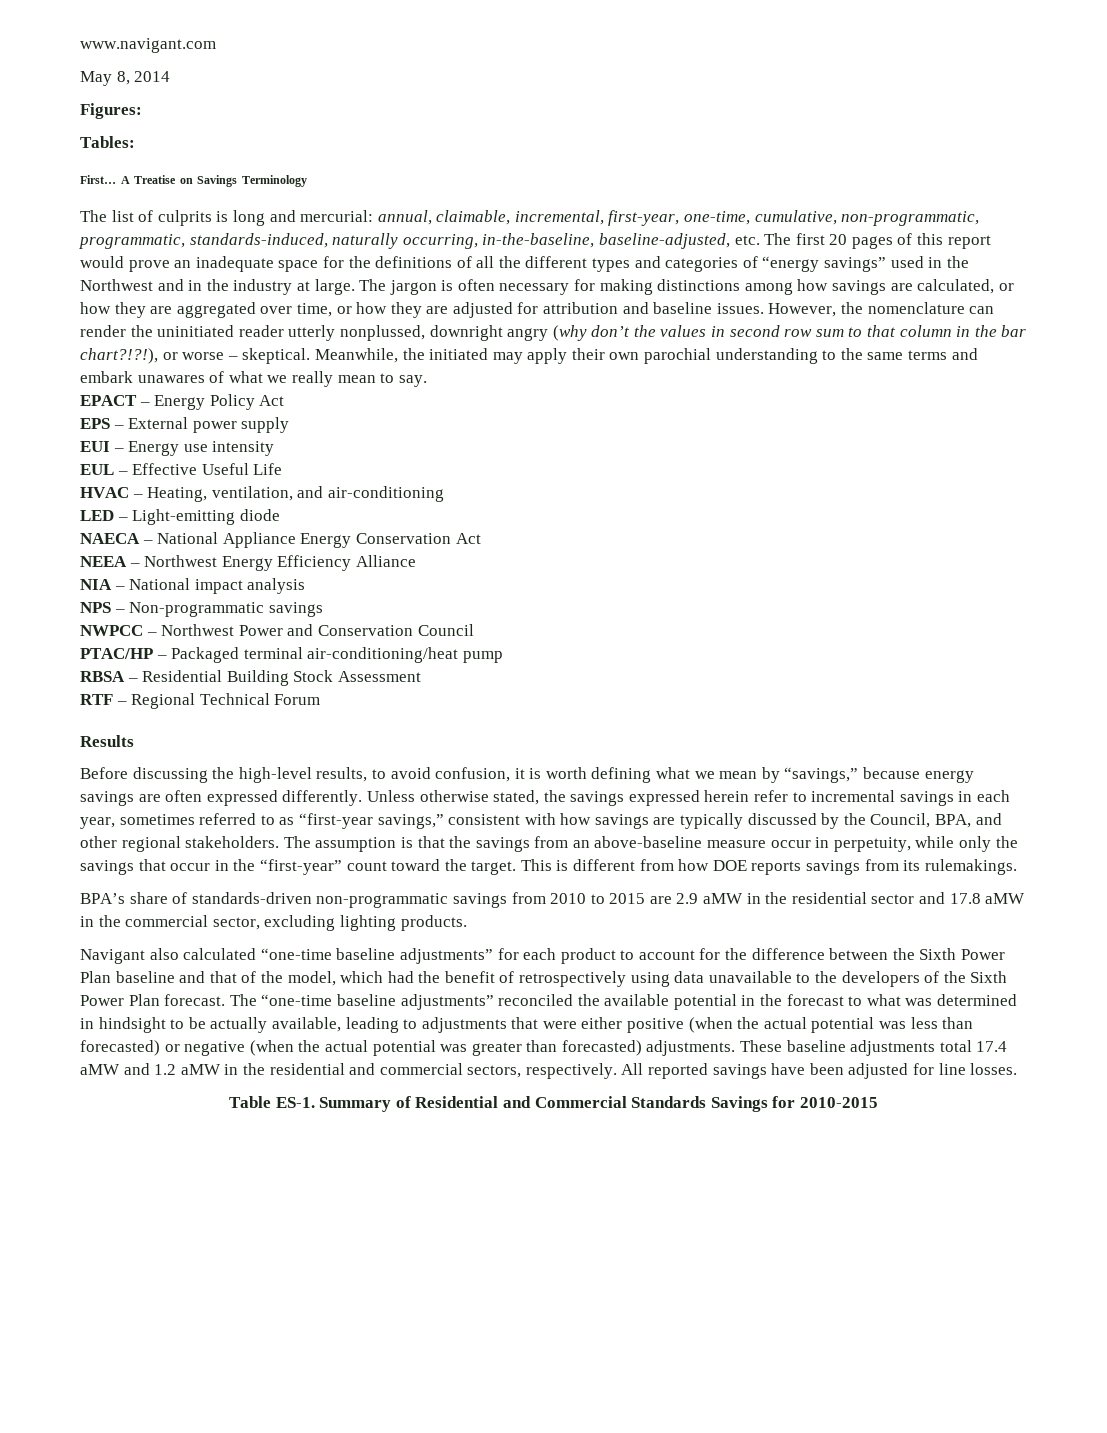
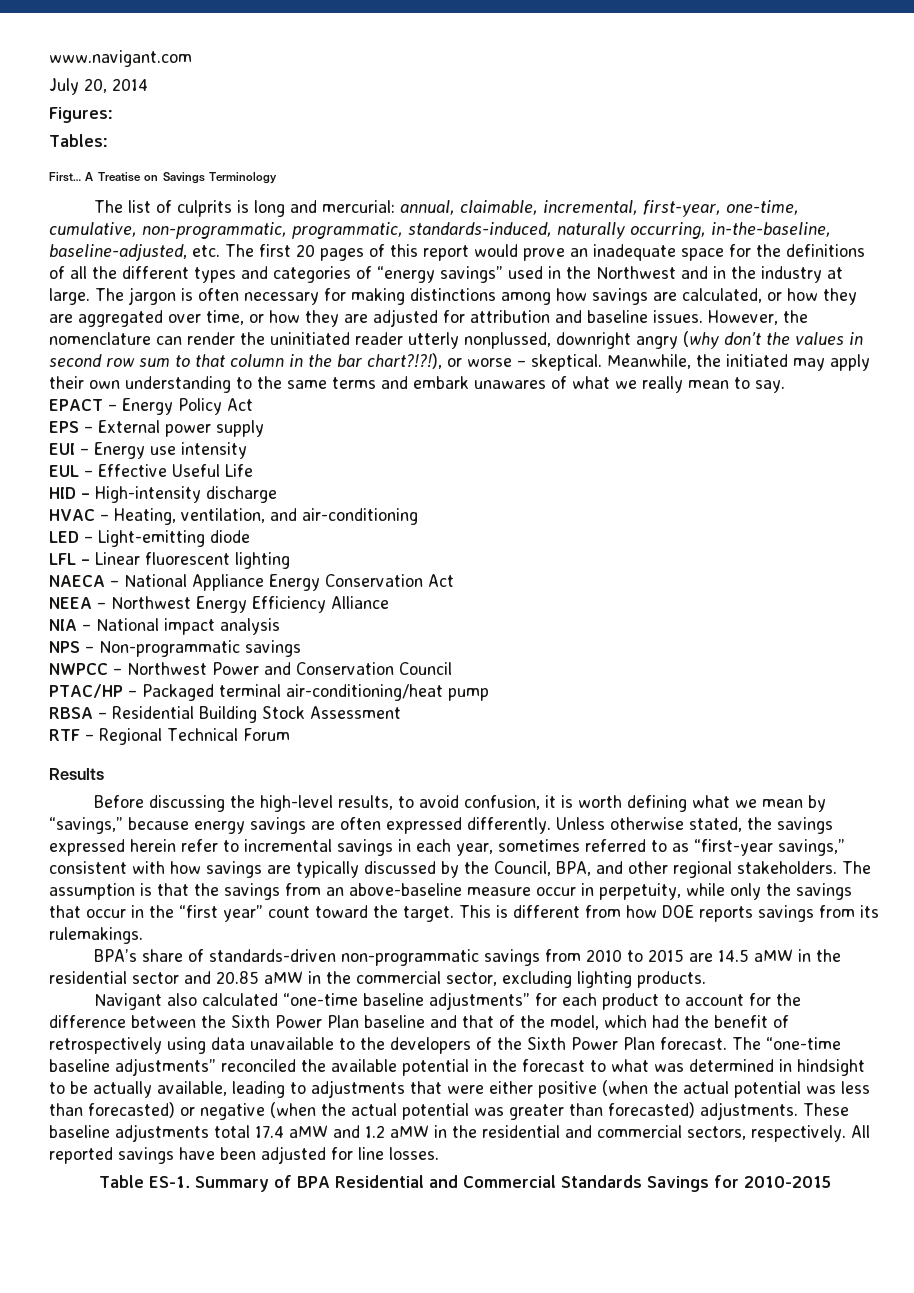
- May 8, 2014
+ July 20, 2014
- Meanwhile, the initiated may apply their own parochial understanding to the same terms and embark unawares of what we really mean to say.
+ Meanwhile, the initiated may apply their own understanding to the same terms and embark unawares of what we really mean to say.
+ HID – High-intensity discharge
+ LFL – Linear fluorescent lighting
- The assumption is that the savings from an above-baseline measure occur in perpetuity, while only the savings that occur in the “first-year” count toward the target.
+ The assumption is that the savings from an above-baseline measure occur in perpetuity, while only the savings that occur in the “first year” count toward the target.
- BPA’s share of standards-driven non-programmatic savings from 2010 to 2015 are 2.9 aMW in the residential sector and 17.8 aMW in the commercial sector, excluding lighting products.
+ BPA’s share of standards-driven non-programmatic savings from 2010 to 2015 are 14.5 aMW in the residential sector and 20.85 aMW in the commercial sector, excluding lighting products.
- Summary of Residential and Commercial Standards Savings for 2010-2015
+ Summary of BPA Residential and Commercial Standards Savings for 2010-2015

